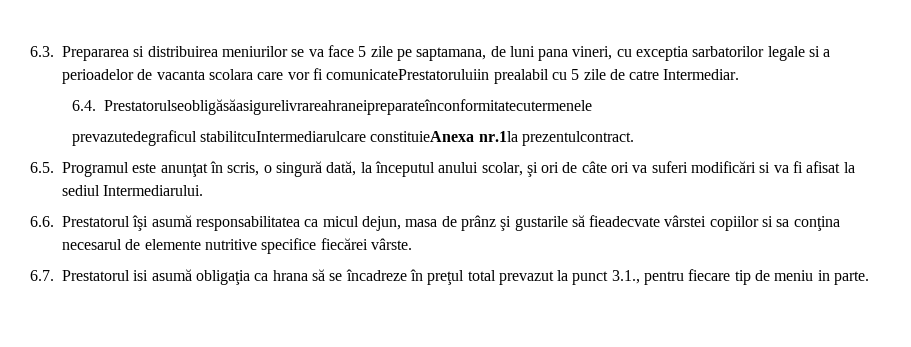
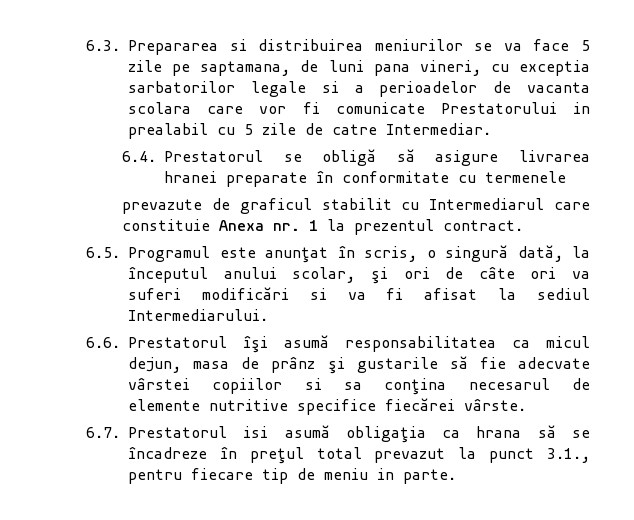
- 6.3. Prepararea si distribuirea meniurilor se va face 5 zile pe saptamana, de luni pana vineri, cu exceptia sarbatorilor legale si a perioadelor de vacanta scolara care vor fi comunicatePrestatoruluiin prealabil cu 5 zile de catre Intermediar.
+ 6.3. Prepararea si distribuirea meniurilor se va face 5 zile pe saptamana, de luni pana vineri, cu exceptia sarbatorilor legale si a perioadelor de vacanta scolara care vor fi comunicate Prestatorului in prealabil cu 5 zile de catre Intermediar.
- 6.4. Prestatorulseobligăsăasigurelivrareahraneipreparateînconformitatecutermenele
- prevazutedegraficul stabilitcuIntermediarulcare constituieAnexa nr.1la prezentulcontract.
+ 6.4. Prestatorul se obligă să asigure livrarea hranei preparate în conformitate cu termenele
+ prevazute de graficul stabilit cu Intermediarul care constituie Anexa nr. 1 la prezentul contract.
- 6.6. Prestatorul îşi asumă responsabilitatea ca micul dejun, masa de prânz şi gustarile să fieadecvate vârstei copiilor si sa conţina necesarul de elemente nutritive specifice fiecărei vârste.
+ 6.6. Prestatorul îşi asumă responsabilitatea ca micul dejun, masa de prânz şi gustarile să fie adecvate vârstei copiilor si sa conţina necesarul de elemente nutritive specifice fiecărei vârste.

